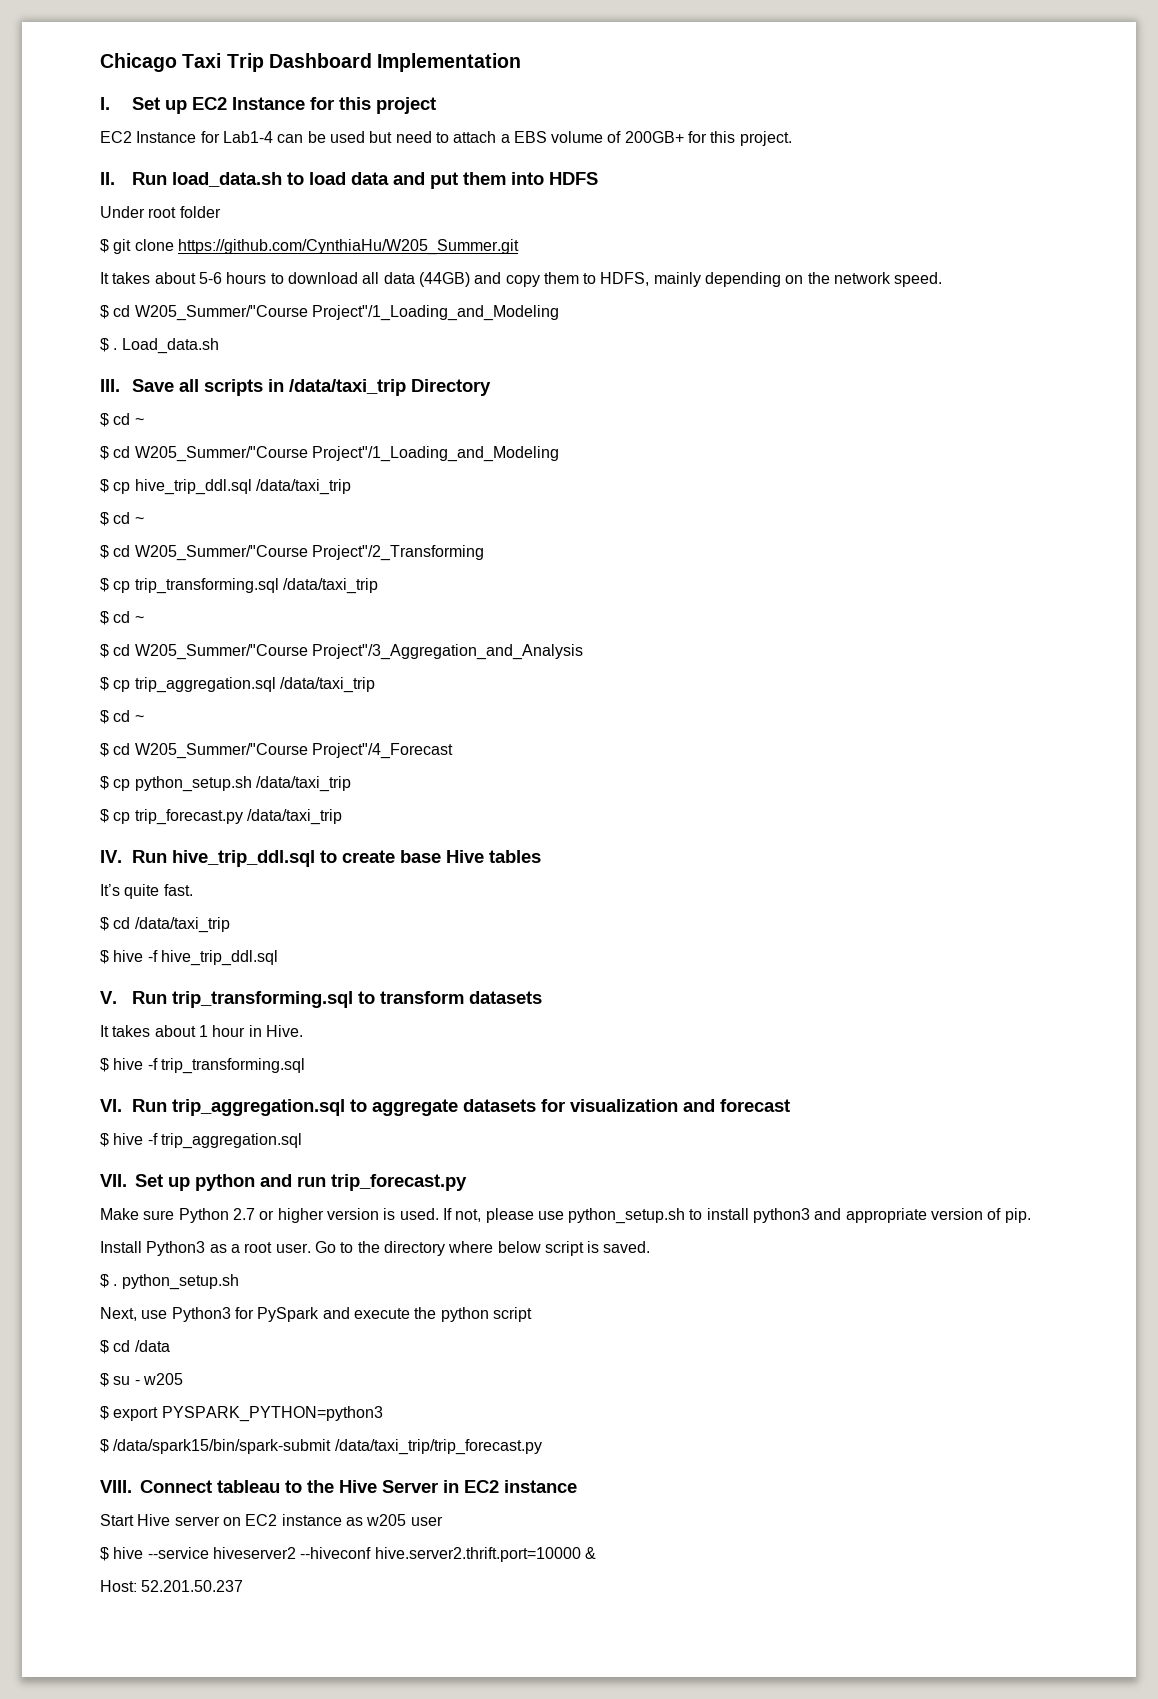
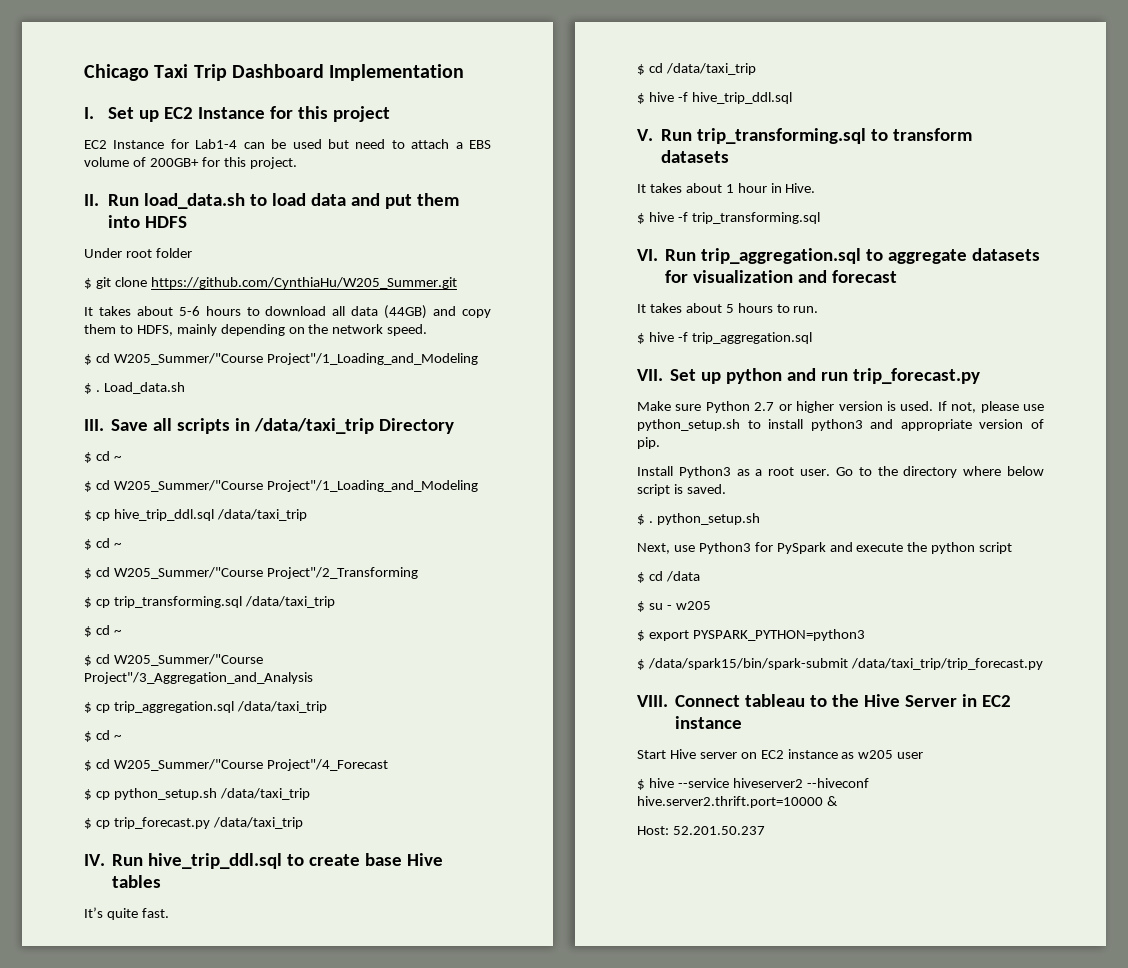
+ It takes about 5 hours to run.

